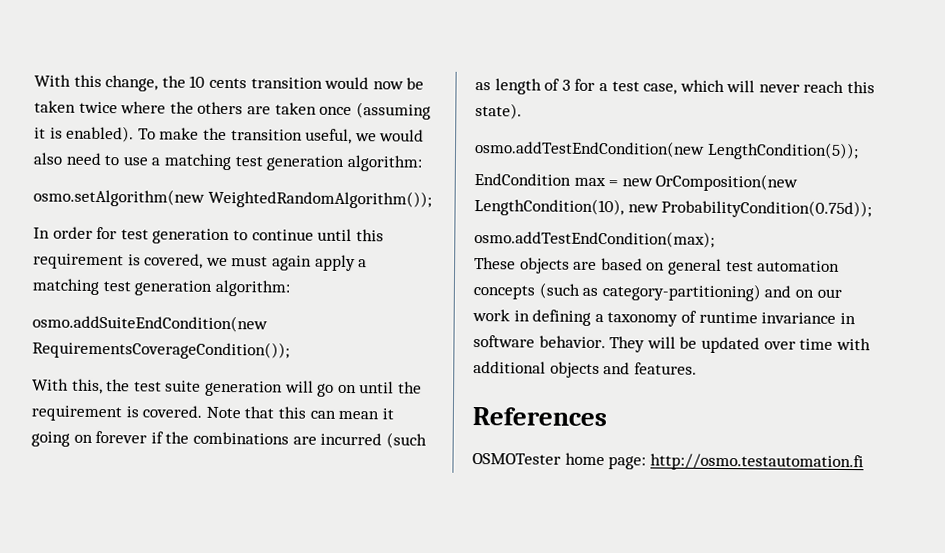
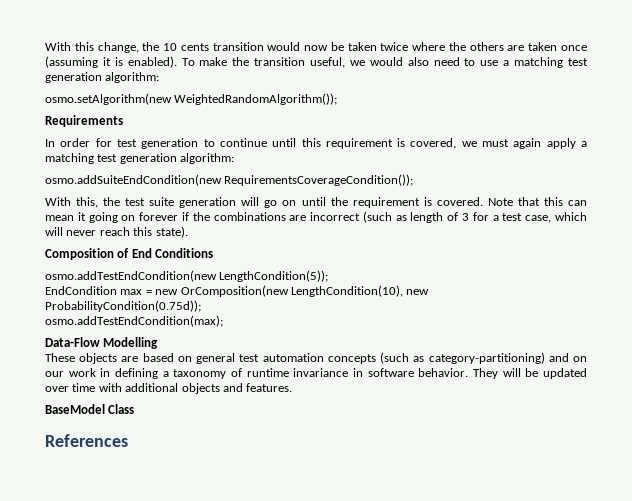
+ Requirements
- Note that this can mean it going on forever if the combinations are incurred (such as length of 3 for a test case, which will never reach this state).
+ Note that this can mean it going on forever if the combinations are incorrect (such as length of 3 for a test case, which will never reach this state).
+ Composition of End Conditions
+ Data-Flow Modelling
+ BaseModel Class
- OSMOTester home page: http://osmo.testautomation.fi

